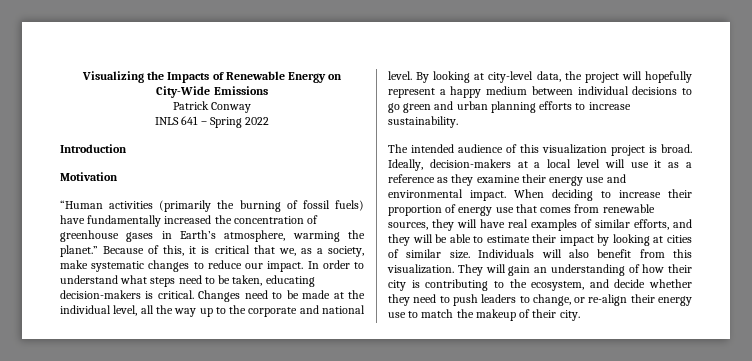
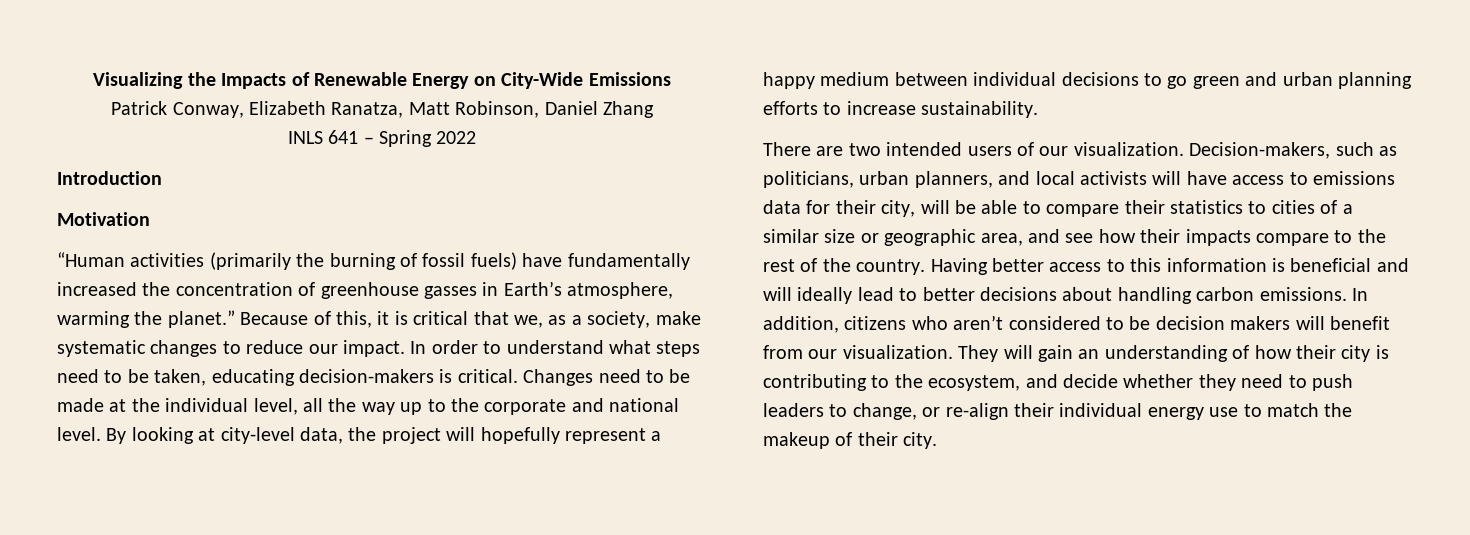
- Patrick Conway
+ Patrick Conway, Elizabeth Ranatza, Matt Robinson, Daniel Zhang
- “Human activities (primarily the burning of fossil fuels) have fundamentally increased the concentration of greenhouse gases in Earth’s atmosphere, warming the planet.”
+ “Human activities (primarily the burning of fossil fuels) have fundamentally increased the concentration of greenhouse gasses in Earth’s atmosphere, warming the planet.”
- The intended audience of this visualization project is broad. Ideally, decision-makers at a local level will use it as a reference as they examine their energy use and environmental impact. When deciding to increase their proportion of energy use that comes from renewable sources, they will have real examples of similar efforts, and they will be able to estimate their impact by looking at cities of similar size. Individuals will also benefit from this visualization.
+ There are two intended users of our visualization. Decision-makers, such as politicians, urban planners, and local activists will have access to emissions data for their city, will be able to compare their statistics to cities of a similar size or geographic area, and see how their impacts compare to the rest of the country. Having better access to this information is beneficial and will ideally lead to better decisions about handling carbon emissions. In addition, citizens who aren’t considered to be decision makers will benefit from our visualization.
- They will gain an understanding of how their city is contributing to the ecosystem, and decide whether they need to push leaders to change, or re-align their energy use to match the makeup of their city.
+ They will gain an understanding of how their city is contributing to the ecosystem, and decide whether they need to push leaders to change, or re-align their individual energy use to match the makeup of their city.

